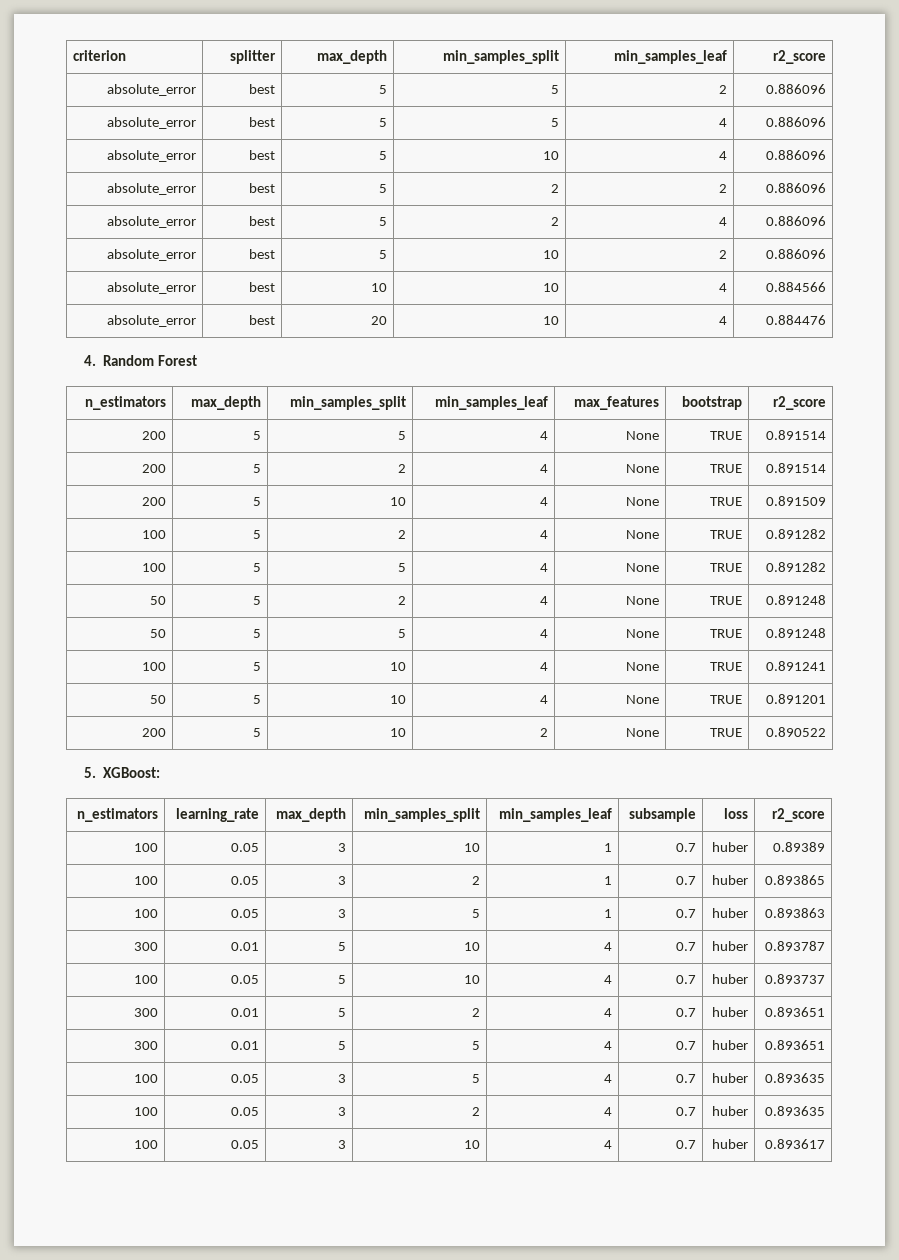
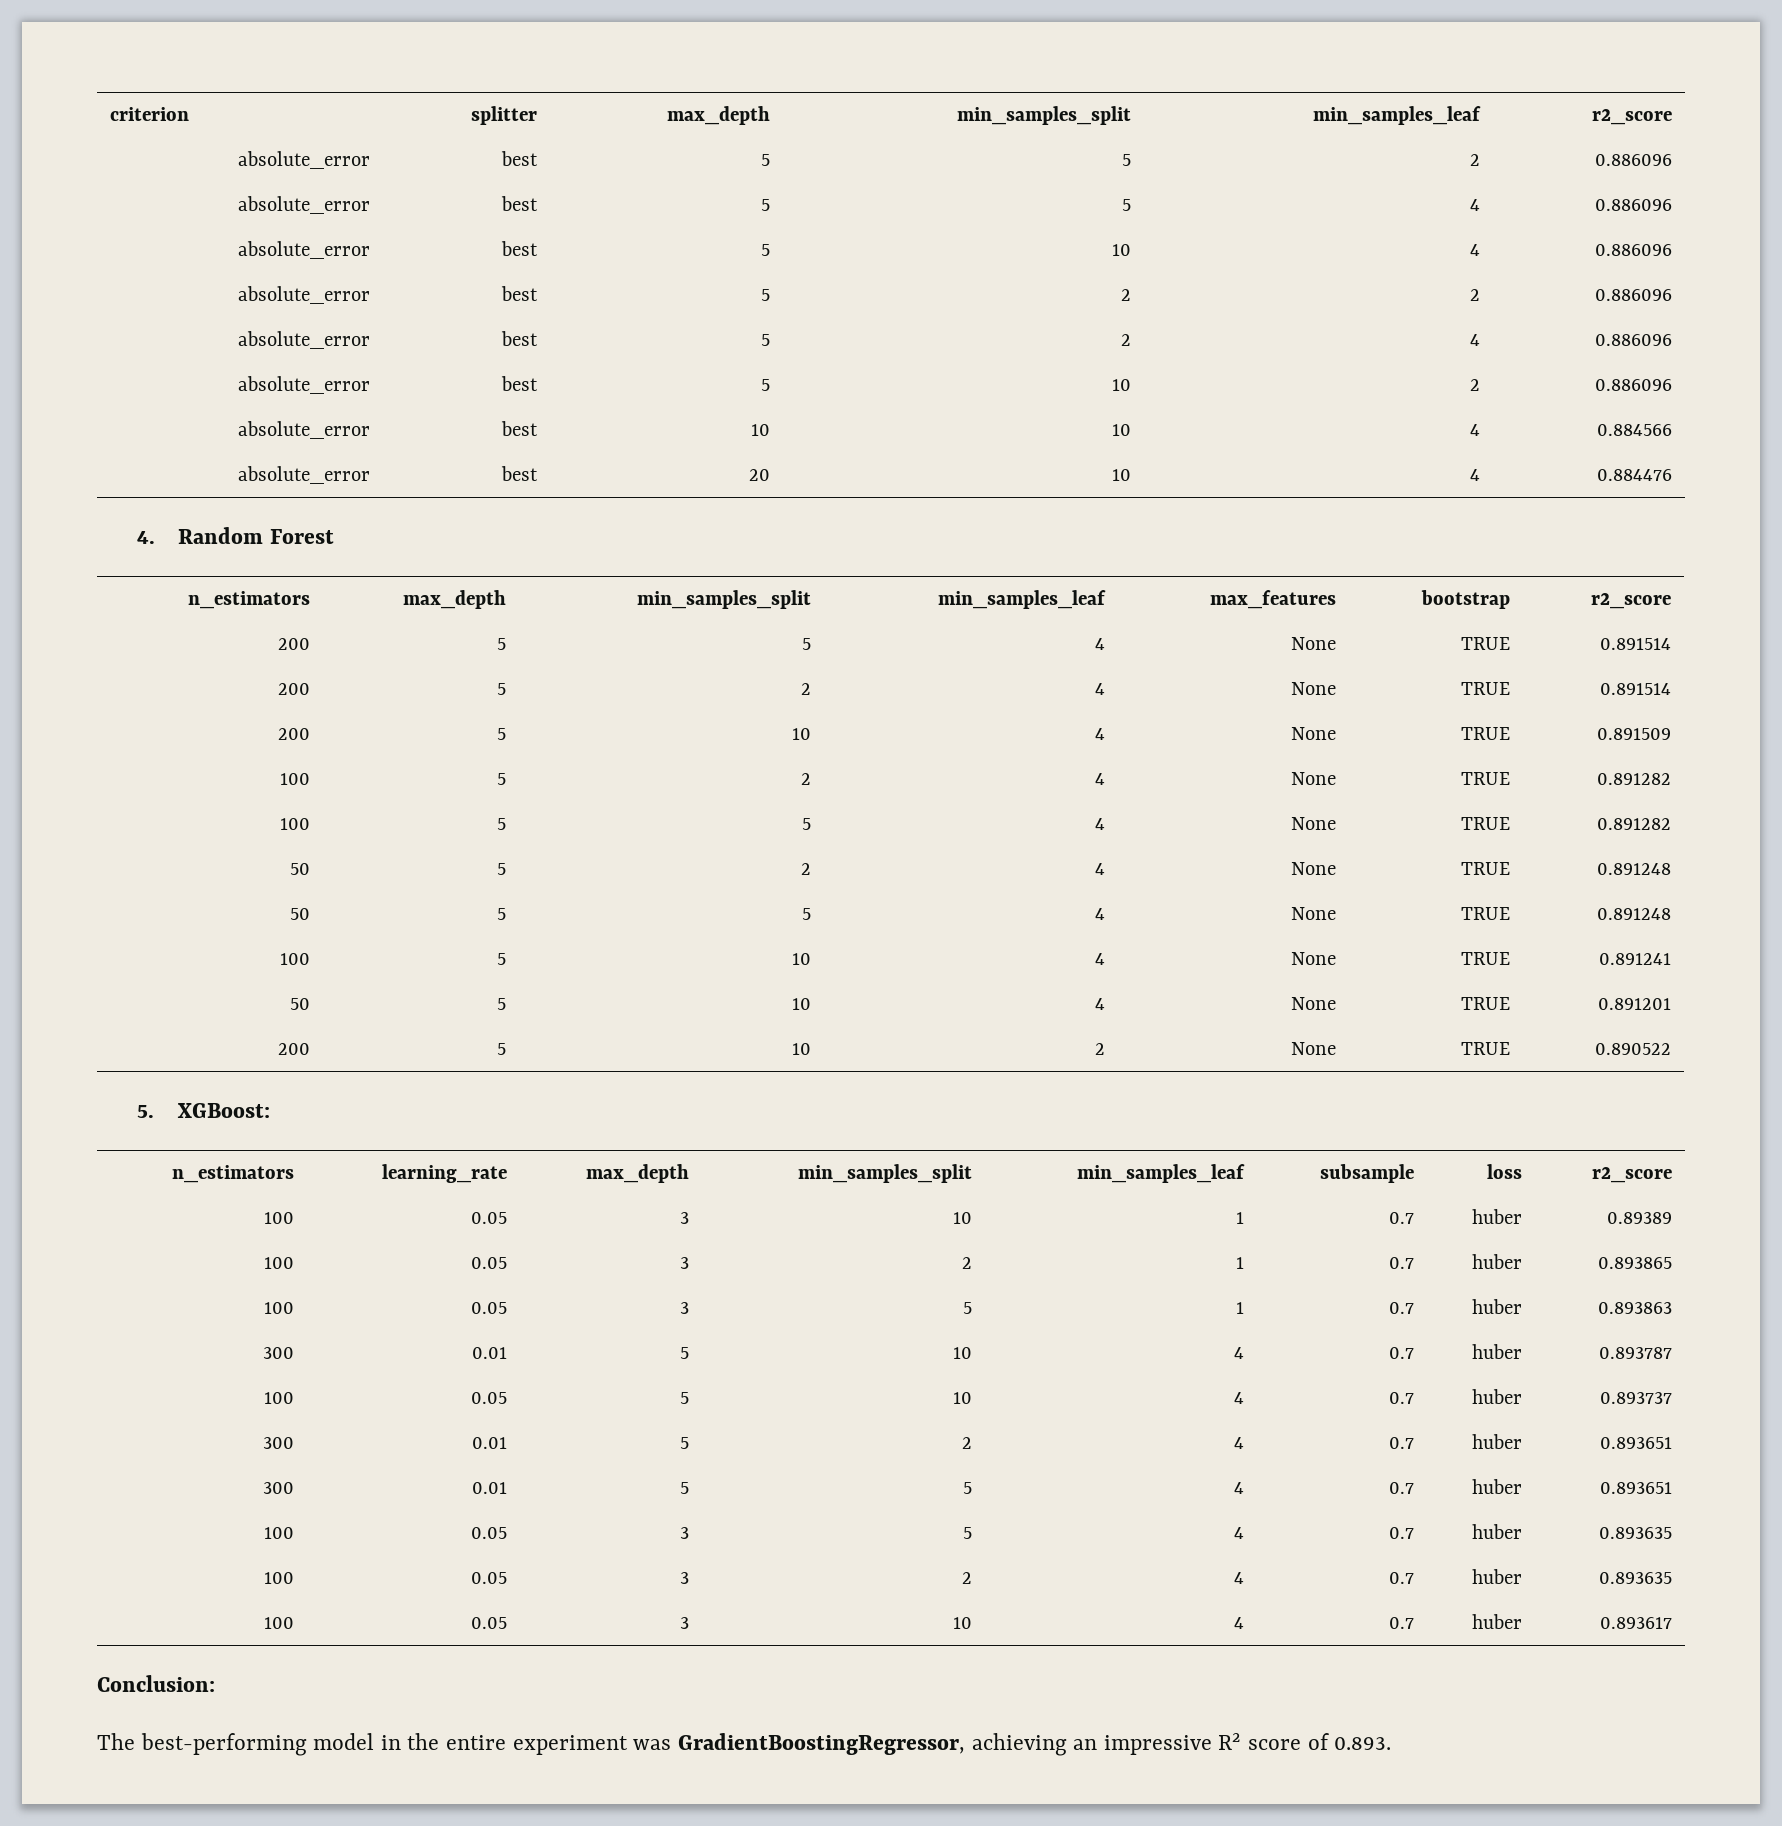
+ Conclusion:
+ The best-performing model in the entire experiment was GradientBoostingRegressor, achieving an impressive R² score of 0.893.

